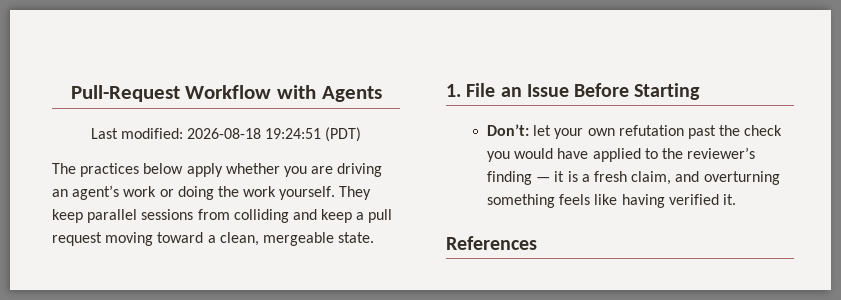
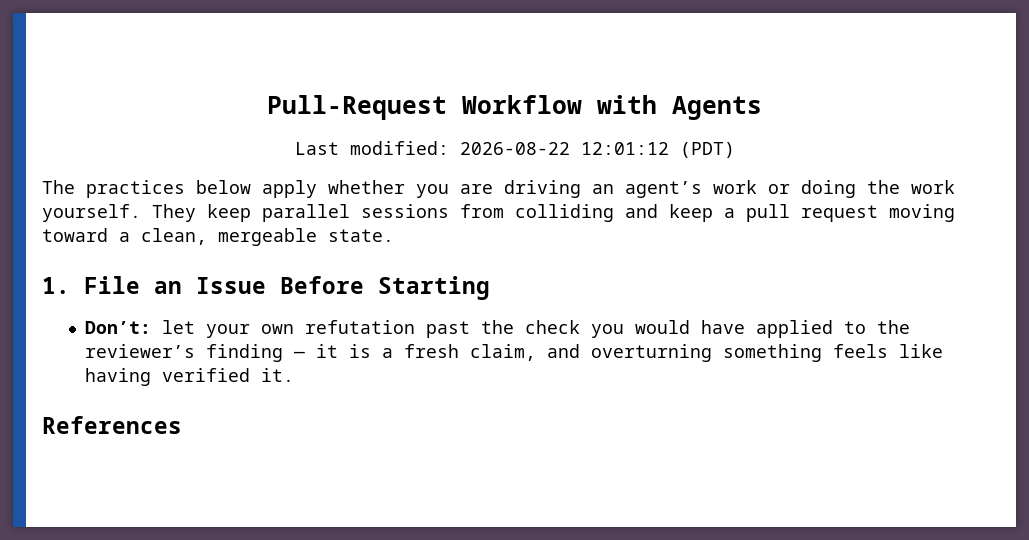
- Last modified: 2026-08-18 19:24:51 (PDT)
+ Last modified: 2026-08-22 12:01:12 (PDT)

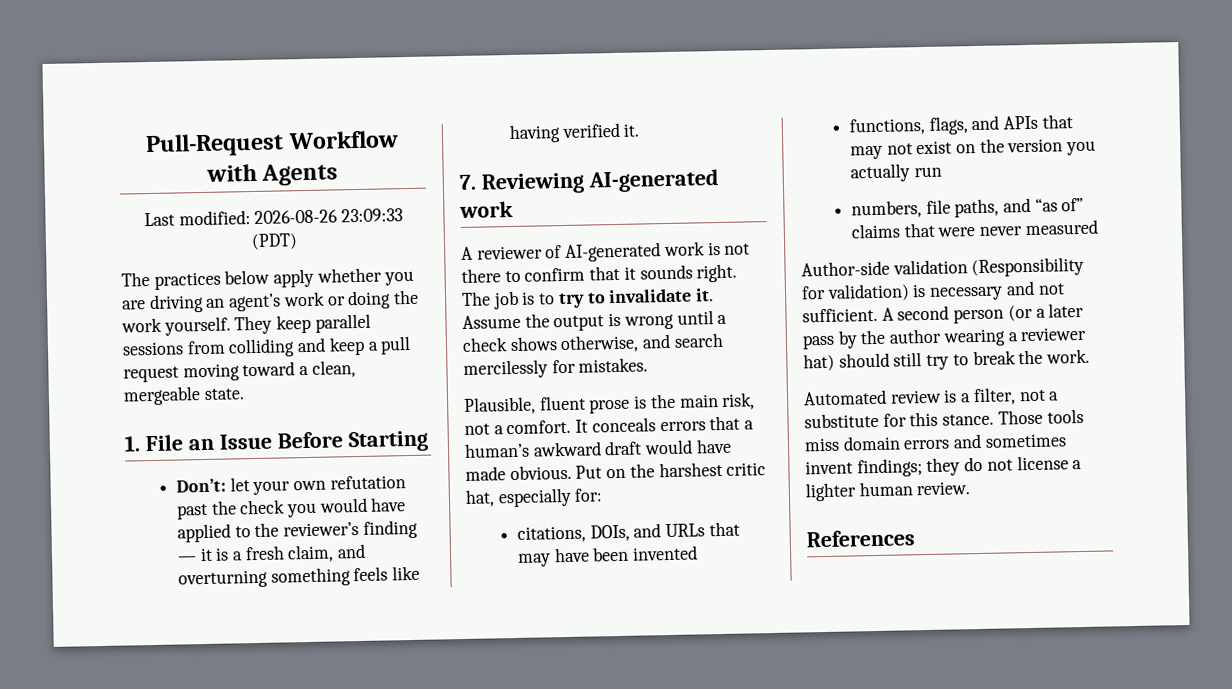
- Last modified: 2026-08-22 12:01:12 (PDT)
+ Last modified: 2026-08-26 23:09:33 (PDT)
+ 7. Reviewing AI-generated work
+ A reviewer of AI-generated work is not there to confirm that it sounds right. The job is to try to invalidate it. Assume the output is wrong until a check shows otherwise, and search mercilessly for mistakes.
+ Plausible, fluent prose is the main risk, not a comfort. It conceals errors that a human’s awkward draft would have made obvious. Put on the harshest critic hat, especially for:
+ citations, DOIs, and URLs that may have been invented
+ functions, flags, and APIs that may not exist on the version you actually run
+ numbers, file paths, and “as of” claims that were never measured
+ Author-side validation (Responsibility for validation) is necessary and not sufficient. A second person (or a later pass by the author wearing a reviewer hat) should still try to break the work.
+ Automated review is a filter, not a substitute for this stance. Those tools miss domain errors and sometimes invent findings; they do not license a lighter human review.

